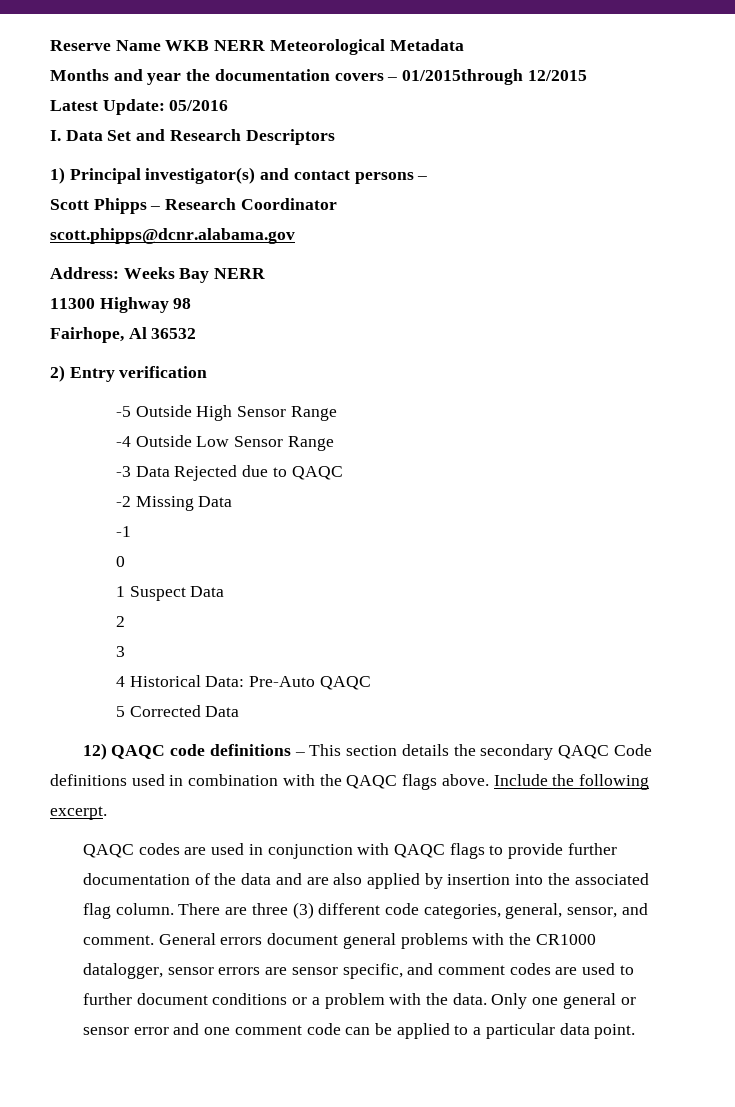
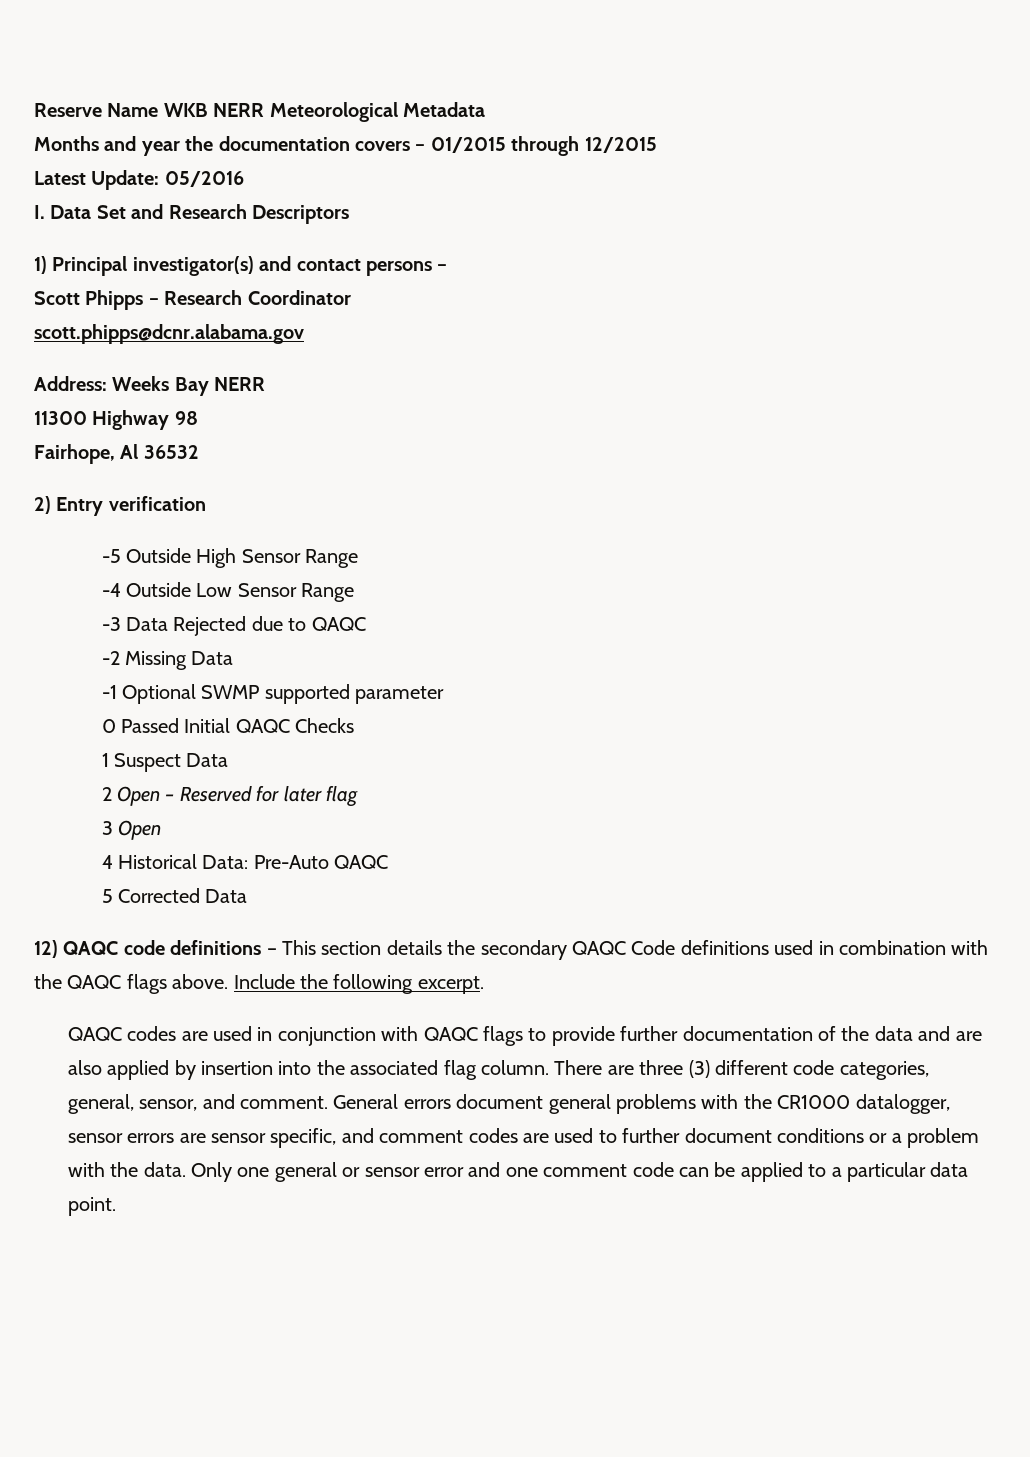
- Months and year the documentation covers – 01/2015through 12/2015
+ Months and year the documentation covers – 01/2015 through 12/2015
- -1
- 0
+ -1 Optional SWMP supported parameter
+ 0 Passed Initial QAQC Checks
  1 Suspect Data
- 2
+ 2 Open – Reserved for later flag
- 3
+ 3 Open

